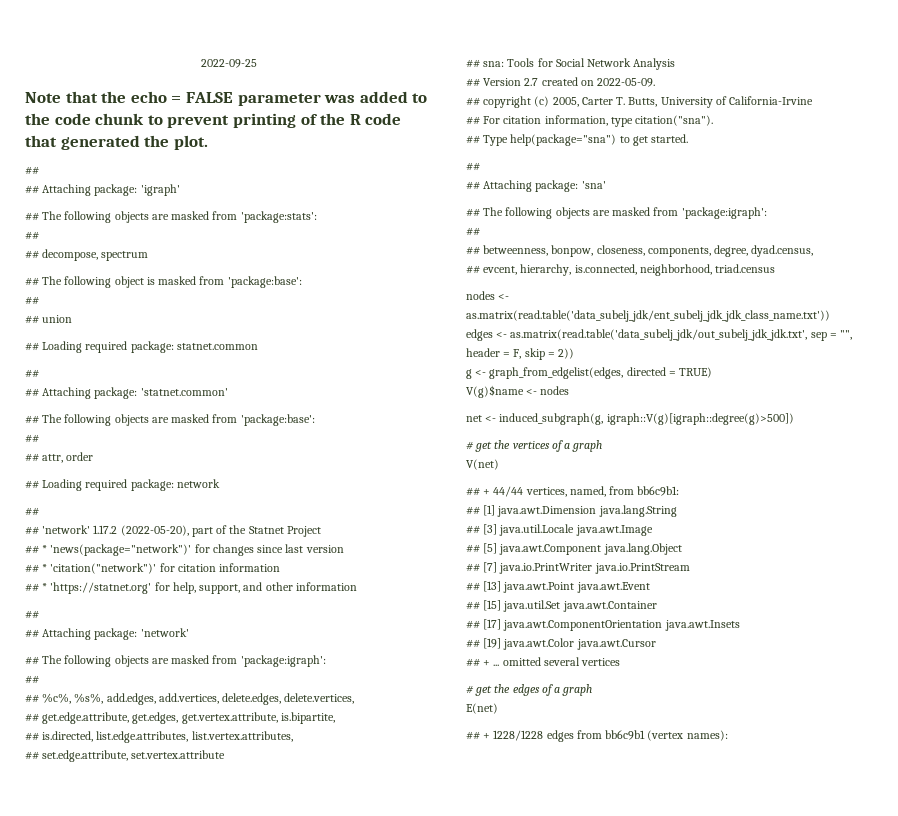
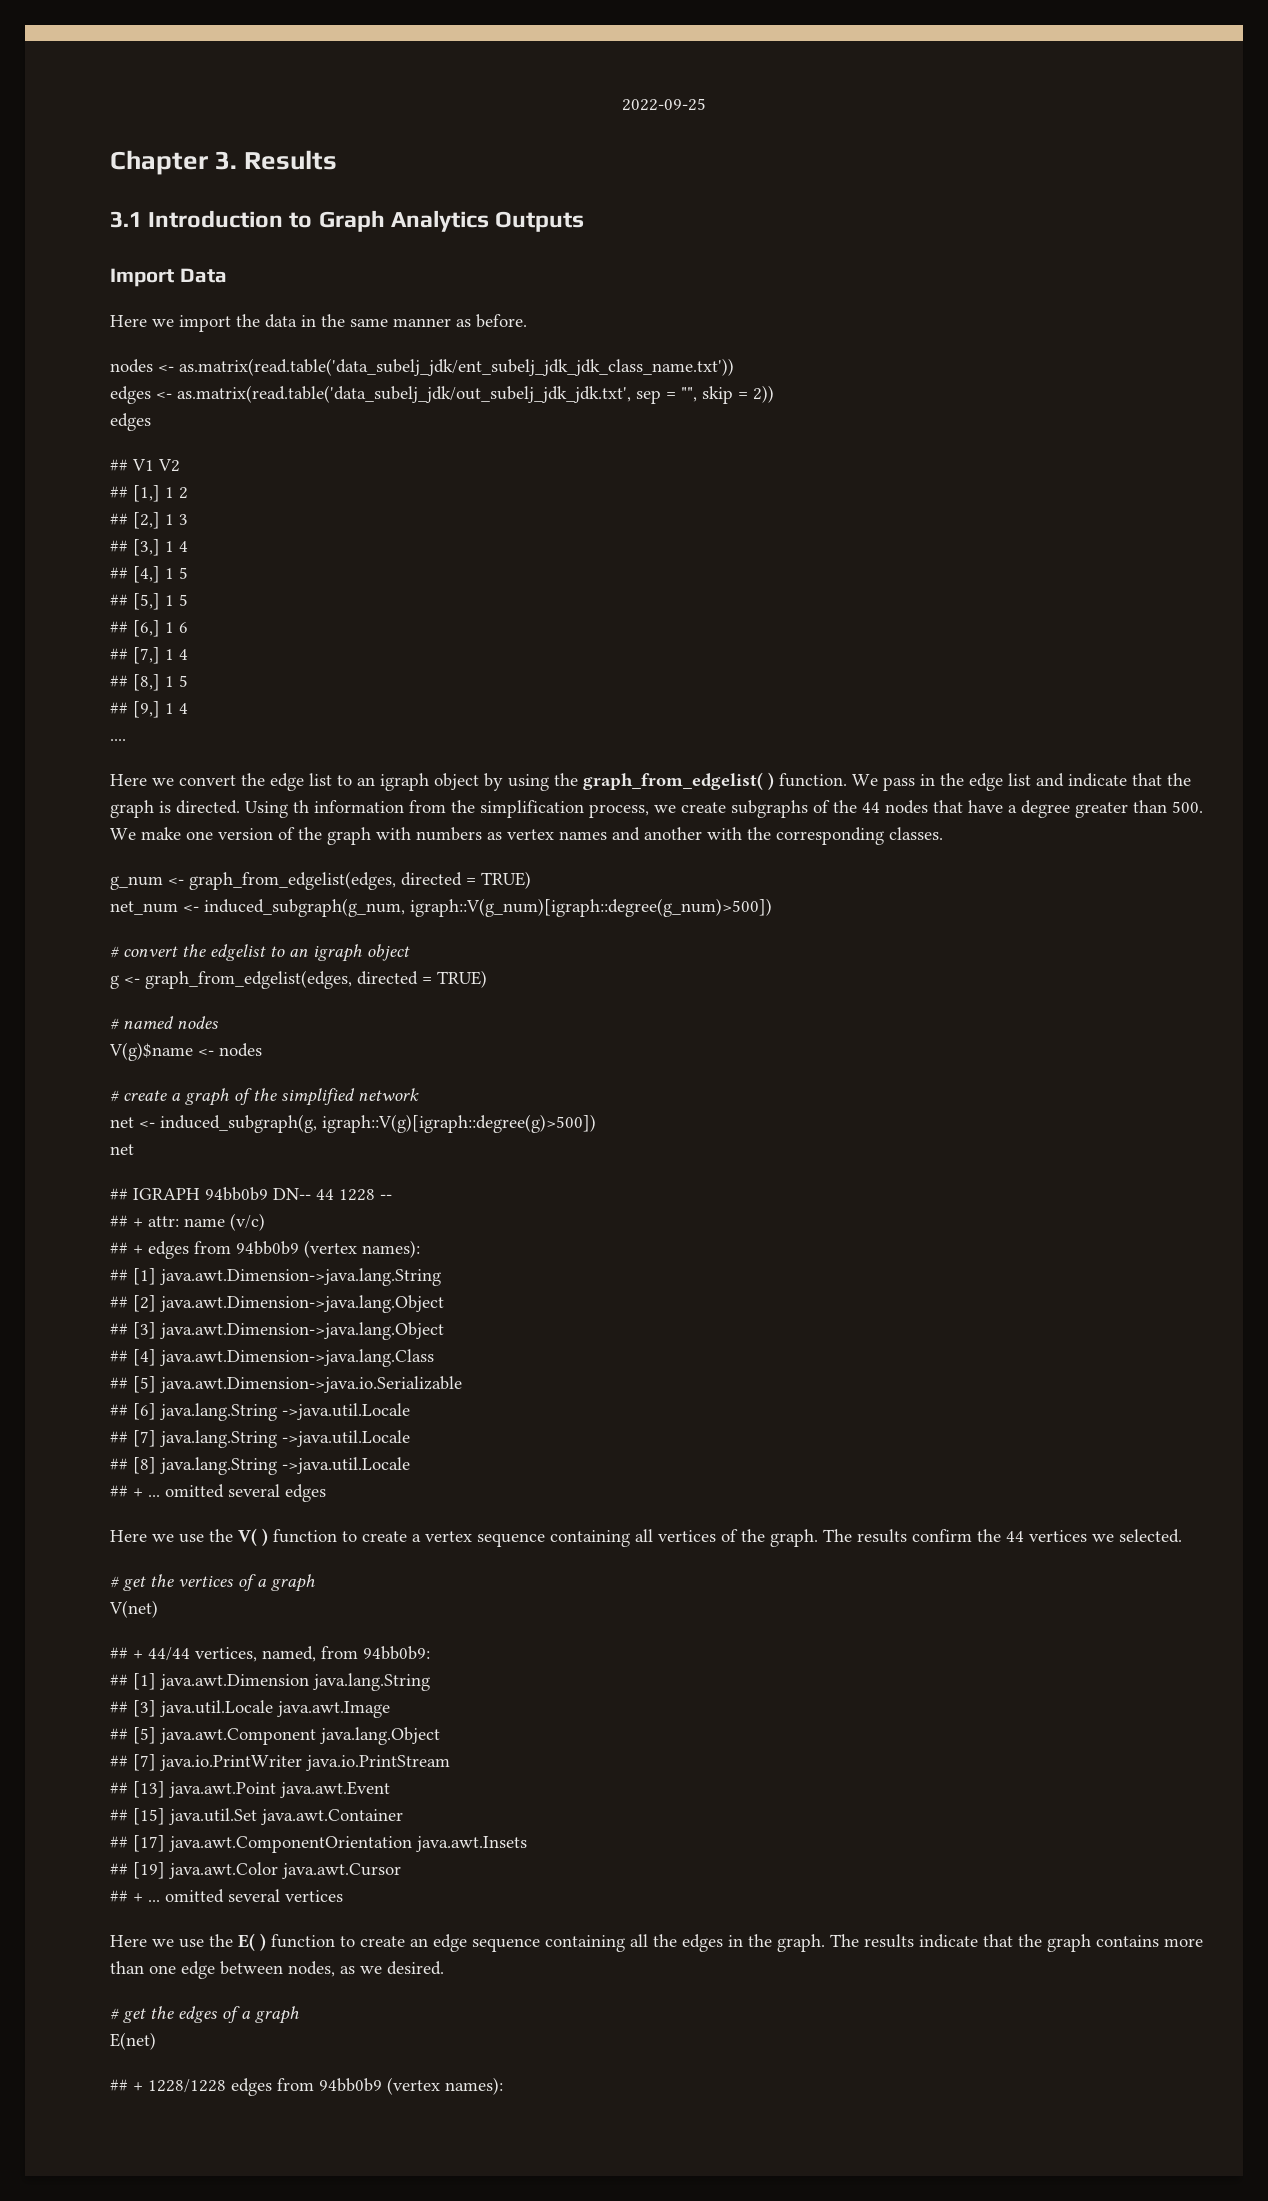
- Note that the echo = FALSE parameter was added to the code chunk to prevent printing of the R code that generated the plot.
- ##
- ## Attaching package: 'igraph'
- ## The following objects are masked from 'package:stats':
- ##
- ## decompose, spectrum
- ## The following object is masked from 'package:base':
- ##
- ## union
- ## Loading required package: statnet.common
- ##
- ## Attaching package: 'statnet.common'
- ## The following objects are masked from 'package:base':
- ##
- ## attr, order
- ## Loading required package: network
- ##
- ## 'network' 1.17.2 (2022-05-20), part of the Statnet Project
- ## * 'news(package="network")' for changes since last version
- ## * 'citation("network")' for citation information
- ## * 'https://statnet.org' for help, support, and other information
- ##
- ## Attaching package: 'network'
- ## The following objects are masked from 'package:igraph':
- ##
- ## %c%, %s%, add.edges, add.vertices, delete.edges, delete.vertices,
- ## get.edge.attribute, get.edges, get.vertex.attribute, is.bipartite,
- ## is.directed, list.edge.attributes, list.vertex.attributes,
- ## set.edge.attribute, set.vertex.attribute
- ## sna: Tools for Social Network Analysis
- ## Version 2.7 created on 2022-05-09.
- ## copyright (c) 2005, Carter T. Butts, University of California-Irvine
- ## For citation information, type citation("sna").
- ## Type help(package="sna") to get started.
- ##
- ## Attaching package: 'sna'
- ## The following objects are masked from 'package:igraph':
- ##
- ## betweenness, bonpow, closeness, components, degree, dyad.census,
- ## evcent, hierarchy, is.connected, neighborhood, triad.census
+ Chapter 3. Results
+ 3.1 Introduction to Graph Analytics Outputs
+ Import Data
+ Here we import the data in the same manner as before.
- edges <- as.matrix(read.table('data_subelj_jdk/out_subelj_jdk_jdk.txt', sep = "", header = F, skip = 2))
+ edges <- as.matrix(read.table('data_subelj_jdk/out_subelj_jdk_jdk.txt', sep = "", skip = 2))
+ edges
+ ## V1 V2
+ ## [1,] 1 2
+ ## [2,] 1 3
+ ## [3,] 1 4
+ ## [4,] 1 5
+ ## [5,] 1 5
+ ## [6,] 1 6
+ ## [7,] 1 4
+ ## [8,] 1 5
+ ## [9,] 1 4
+ ....
+ Here we convert the edge list to an igraph object by using the graph_from_edgelist( ) function. We pass in the edge list and indicate that the graph is directed. Using th information from the simplification process, we create subgraphs of the 44 nodes that have a degree greater than 500. We make one version of the graph with numbers as vertex names and another with the corresponding classes.
+ g_num <- graph_from_edgelist(edges, directed = TRUE)
+ net_num <- induced_subgraph(g_num, igraph::V(g_num)[igraph::degree(g_num)>500])
+ # convert the edgelist to an igraph object
+ # named nodes
+ # create a graph of the simplified network
  net <- induced_subgraph(g, igraph::V(g)[igraph::degree(g)>500])
+ net
+ ## IGRAPH 94bb0b9 DN-- 44 1228 --
+ ## + attr: name (v/c)
+ ## + edges from 94bb0b9 (vertex names):
+ ## [1] java.awt.Dimension->java.lang.String
+ ## [2] java.awt.Dimension->java.lang.Object
+ ## [3] java.awt.Dimension->java.lang.Object
+ ## [4] java.awt.Dimension->java.lang.Class
+ ## [5] java.awt.Dimension->java.io.Serializable
+ ## [6] java.lang.String ->java.util.Locale
+ ## [7] java.lang.String ->java.util.Locale
+ ## [8] java.lang.String ->java.util.Locale
+ ## + ... omitted several edges
+ Here we use the V( ) function to create a vertex sequence containing all vertices of the graph. The results confirm the 44 vertices we selected.
- ## + 44/44 vertices, named, from bb6c9b1:
+ ## + 44/44 vertices, named, from 94bb0b9:
+ Here we use the E( ) function to create an edge sequence containing all the edges in the graph. The results indicate that the graph contains more than one edge between nodes, as we desired.
- ## + 1228/1228 edges from bb6c9b1 (vertex names):
+ ## + 1228/1228 edges from 94bb0b9 (vertex names):

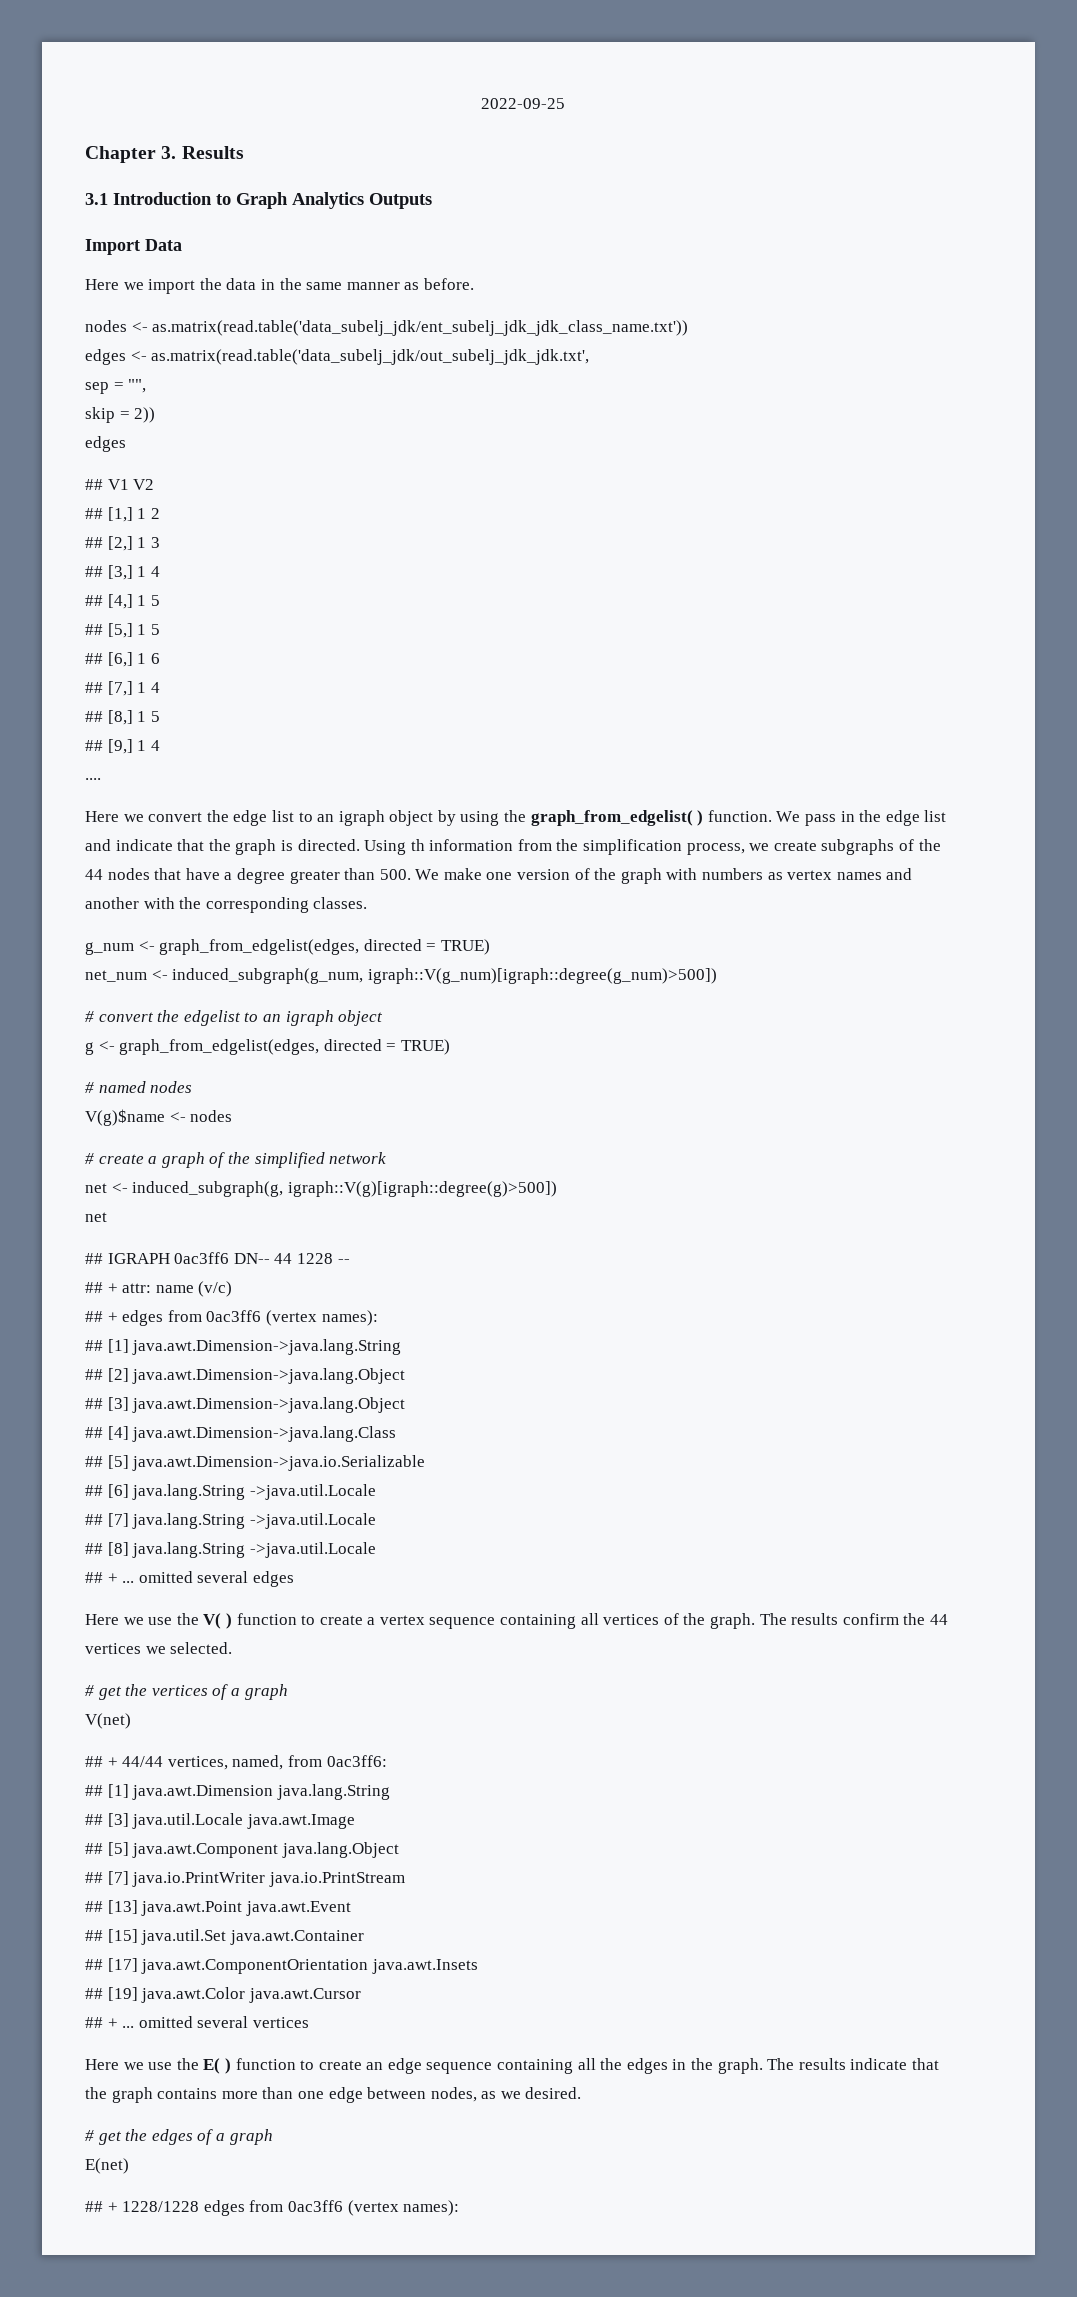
- edges <- as.matrix(read.table('data_subelj_jdk/out_subelj_jdk_jdk.txt', sep = "", skip = 2))
+ edges <- as.matrix(read.table('data_subelj_jdk/out_subelj_jdk_jdk.txt',
+ sep = "",
+ skip = 2))
- ## IGRAPH 94bb0b9 DN-- 44 1228 --
+ ## IGRAPH 0ac3ff6 DN-- 44 1228 --
- ## + edges from 94bb0b9 (vertex names):
+ ## + edges from 0ac3ff6 (vertex names):
- ## + 44/44 vertices, named, from 94bb0b9:
+ ## + 44/44 vertices, named, from 0ac3ff6:
- ## + 1228/1228 edges from 94bb0b9 (vertex names):
+ ## + 1228/1228 edges from 0ac3ff6 (vertex names):

